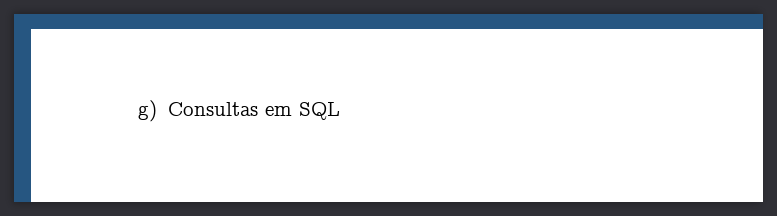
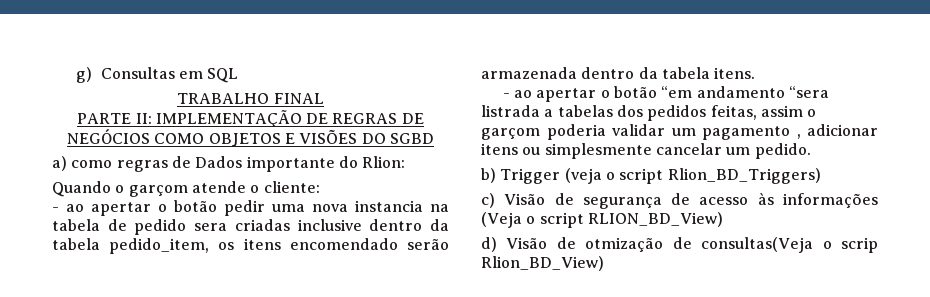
+ TRABALHO FINAL
+ PARTE II: IMPLEMENTAÇÃO DE REGRAS DE NEGÓCIOS COMO OBJETOS E VISÕES DO SGBD
+ a) como regras de Dados importante do Rlion:
+ Quando o garçom atende o cliente:
+ - ao apertar o botão pedir uma nova instancia na tabela de pedido sera criadas inclusive dentro da tabela pedido_item, os itens encomendado serão armazenada dentro da tabela itens.
+ - ao apertar o botão “em andamento “sera listrada a tabelas dos pedidos feitas, assim o garçom poderia validar um pagamento , adicionar itens ou simplesmente cancelar um pedido.
+ b) Trigger (veja o script Rlion_BD_Triggers)
+ c) Visão de segurança de acesso às informações (Veja o script RLION_BD_View)
+ d) Visão de otmização de consultas(Veja o scrip Rlion_BD_View)

